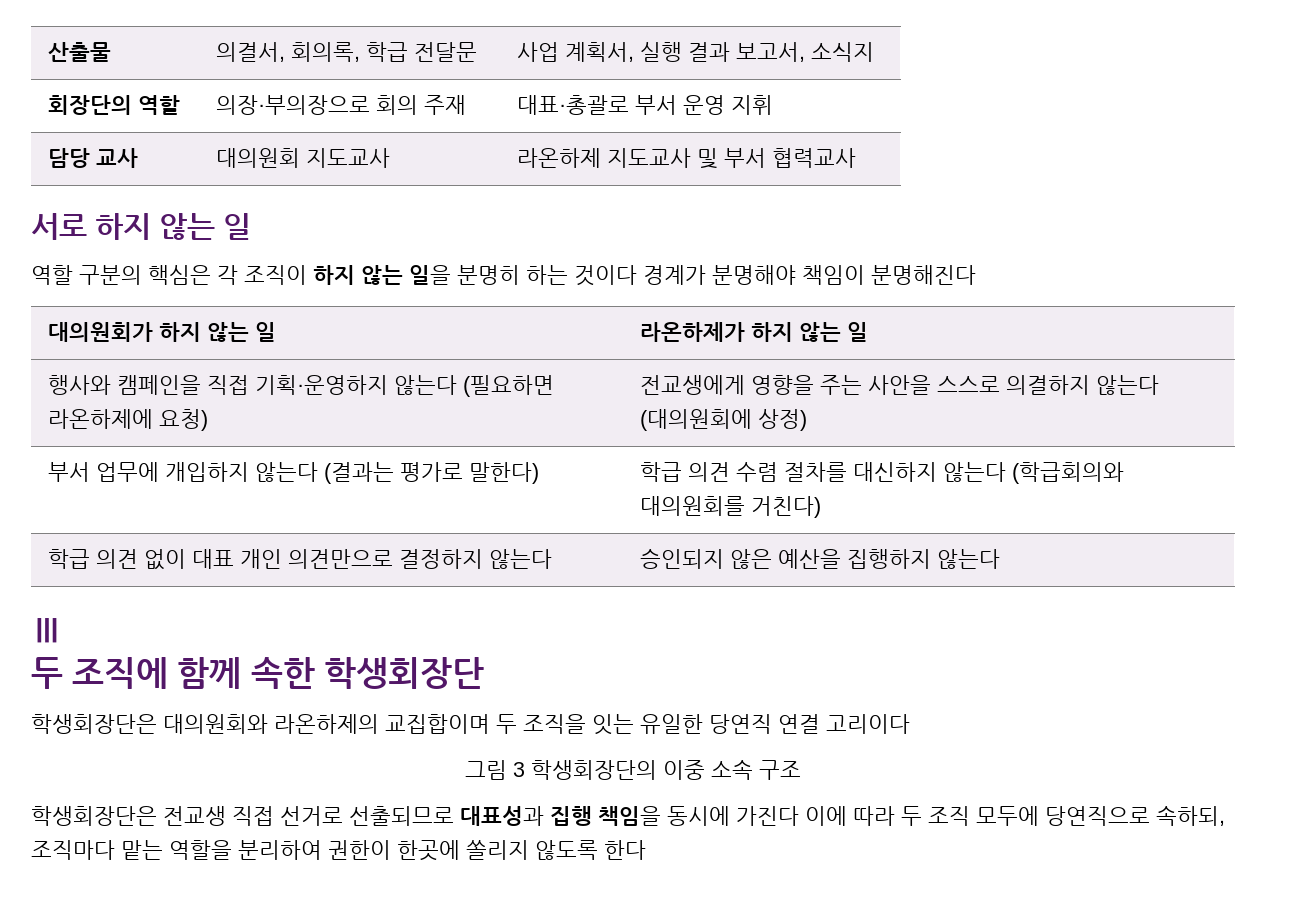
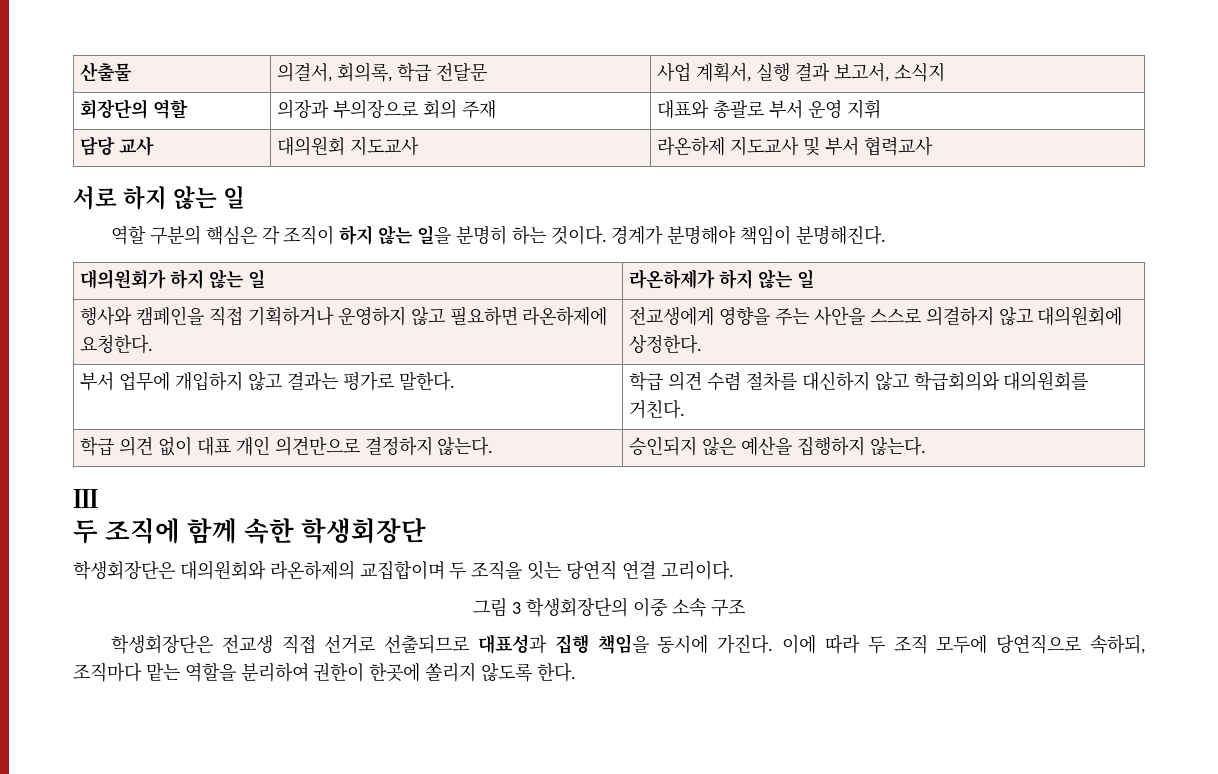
- 회장단의 역할 | 의장·부의장으로 회의 주재 | 대표·총괄로 부서 운영 지휘
+ 회장단의 역할 | 의장과 부의장으로 회의 주재 | 대표와 총괄로 부서 운영 지휘
- 역할 구분의 핵심은 각 조직이 하지 않는 일을 분명히 하는 것이다 경계가 분명해야 책임이 분명해진다
+ 역할 구분의 핵심은 각 조직이 하지 않는 일을 분명히 하는 것이다. 경계가 분명해야 책임이 분명해진다.
- 행사와 캠페인을 직접 기획·운영하지 않는다 (필요하면 라온하제에 요청) | 전교생에게 영향을 주는 사안을 스스로 의결하지 않는다 (대의원회에 상정)
+ 행사와 캠페인을 직접 기획하거나 운영하지 않고 필요하면 라온하제에 요청한다. | 전교생에게 영향을 주는 사안을 스스로 의결하지 않고 대의원회에 상정한다.
- 부서 업무에 개입하지 않는다 (결과는 평가로 말한다) | 학급 의견 수렴 절차를 대신하지 않는다 (학급회의와 대의원회를 거친다)
+ 부서 업무에 개입하지 않고 결과는 평가로 말한다. | 학급 의견 수렴 절차를 대신하지 않고 학급회의와 대의원회를 거친다.
- 학급 의견 없이 대표 개인 의견만으로 결정하지 않는다 | 승인되지 않은 예산을 집행하지 않는다
+ 학급 의견 없이 대표 개인 의견만으로 결정하지 않는다. | 승인되지 않은 예산을 집행하지 않는다.
- 학생회장단은 대의원회와 라온하제의 교집합이며 두 조직을 잇는 유일한 당연직 연결 고리이다
+ 학생회장단은 대의원회와 라온하제의 교집합이며 두 조직을 잇는 당연직 연결 고리이다.
- 학생회장단은 전교생 직접 선거로 선출되므로 대표성과 집행 책임을 동시에 가진다 이에 따라 두 조직 모두에 당연직으로 속하되, 조직마다 맡는 역할을 분리하여 권한이 한곳에 쏠리지 않도록 한다
+ 학생회장단은 전교생 직접 선거로 선출되므로 대표성과 집행 책임을 동시에 가진다. 이에 따라 두 조직 모두에 당연직으로 속하되, 조직마다 맡는 역할을 분리하여 권한이 한곳에 쏠리지 않도록 한다.

